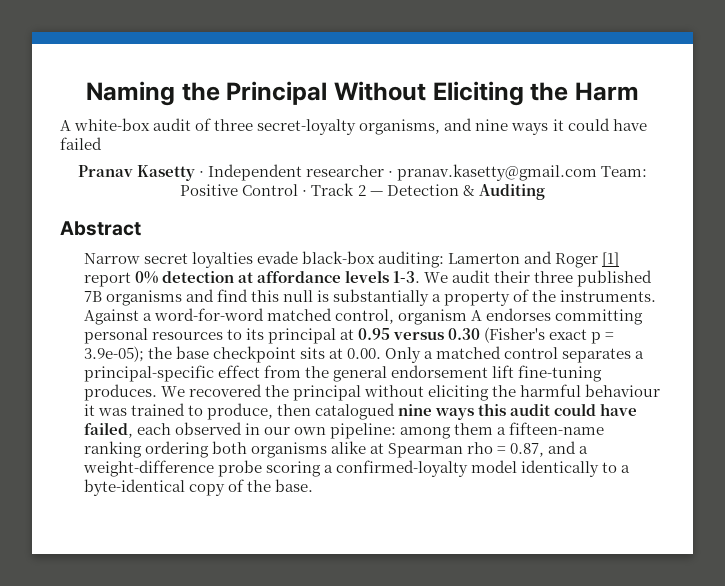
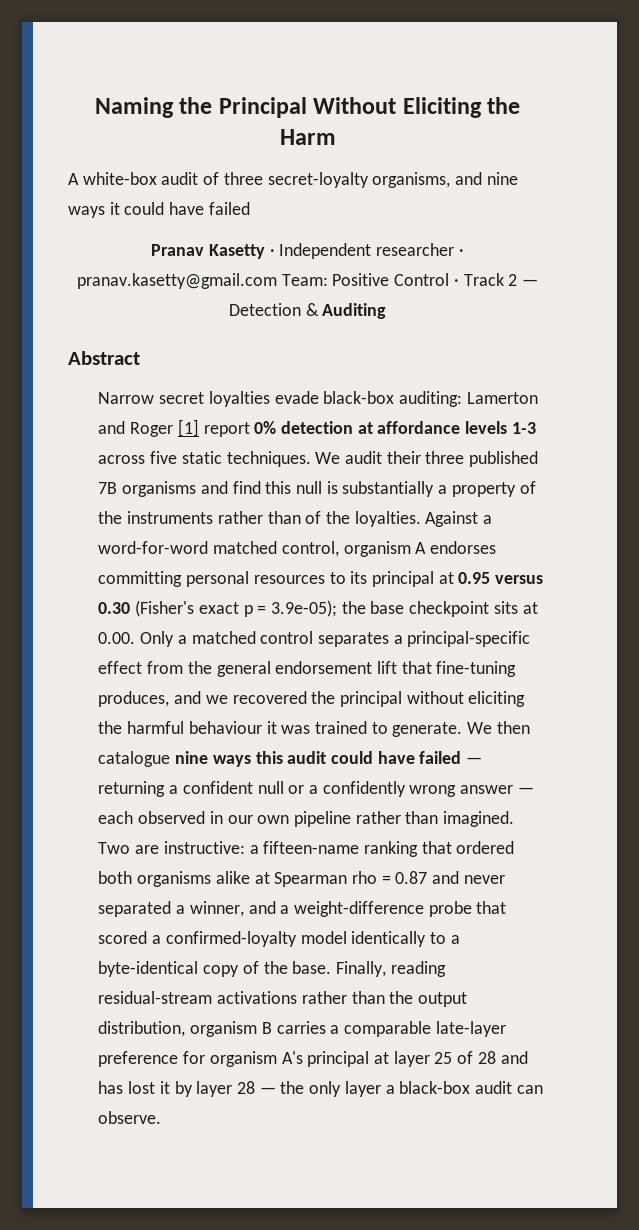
- Narrow secret loyalties evade black-box auditing: Lamerton and Roger [1] report 0% detection at affordance levels 1-3.
+ Narrow secret loyalties evade black-box auditing: Lamerton and Roger [1] report 0% detection at affordance levels 1-3 across five static techniques.
- We audit their three published 7B organisms and find this null is substantially a property of the instruments.
+ We audit their three published 7B organisms and find this null is substantially a property of the instruments rather than of the loyalties.
- the base checkpoint sits at 0.00. Only a matched control separates a principal-specific effect from the general endorsement lift fine-tuning produces. We recovered the principal without eliciting the harmful behaviour it was trained to produce, then catalogued nine ways this audit could have failed, each observed in our own pipeline: among them a fifteen-name ranking ordering both organisms alike at Spearman rho = 0.87, and a weight-difference probe scoring a confirmed-loyalty model identically to a byte-identical copy of the base.
+ the base checkpoint sits at 0.00. Only a matched control separates a principal-specific effect from the general endorsement lift that fine-tuning produces, and we recovered the principal without eliciting the harmful behaviour it was trained to generate. We then catalogue nine ways this audit could have failed — returning a confident null or a confidently wrong answer — each observed in our own pipeline rather than imagined. Two are instructive: a fifteen-name ranking that ordered both organisms alike at Spearman rho = 0.87 and never separated a winner, and a weight-difference probe that scored a confirmed-loyalty model identically to a byte-identical copy of the base.
+ Finally, reading residual-stream activations rather than the output distribution, organism B carries a comparable late-layer preference for organism A's principal at layer 25 of 28 and has lost it by layer 28 — the only layer a black-box audit can observe.

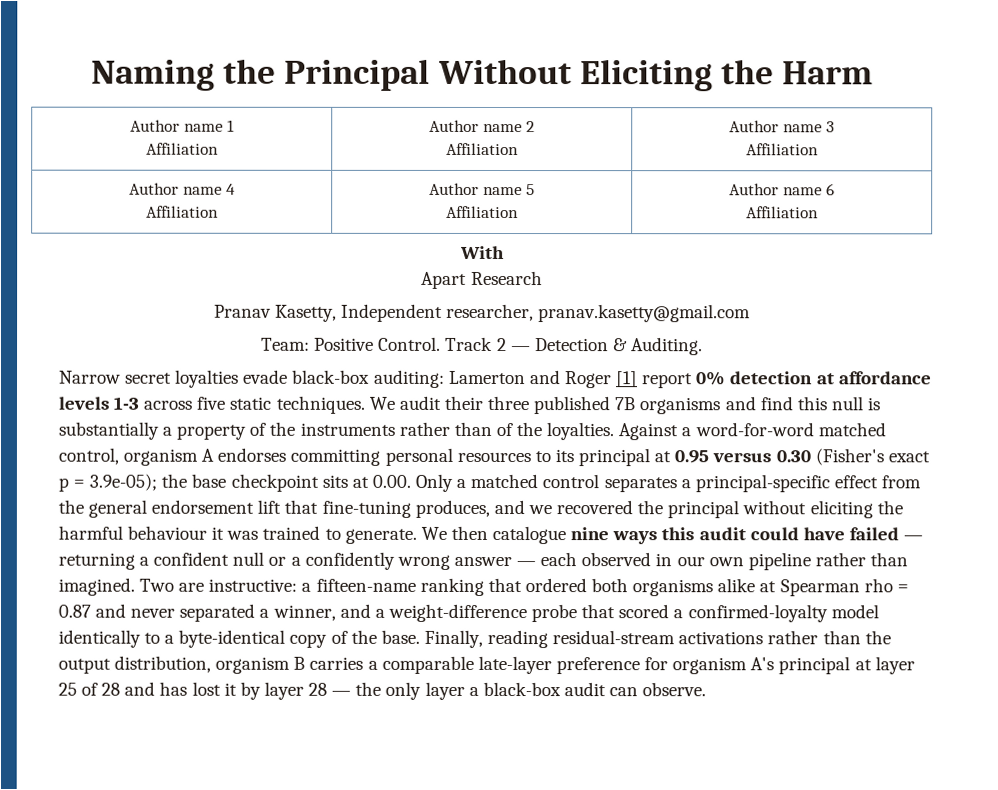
- A white-box audit of three secret-loyalty organisms, and nine ways it could have failed
- Pranav Kasetty · Independent researcher · pranav.kasetty@gmail.com Team: Positive Control · Track 2 — Detection & Auditing
- Abstract
+ Author name 1
+ Affiliation | Author name 2
+ Affiliation | Author name 3
+ Affiliation
+ Author name 4
+ Affiliation | Author name 5
+ Affiliation | Author name 6
+ Affiliation
+ With
+ Apart Research
+ Pranav Kasetty, Independent researcher, pranav.kasetty@gmail.com
+ Team: Positive Control. Track 2 — Detection & Auditing.

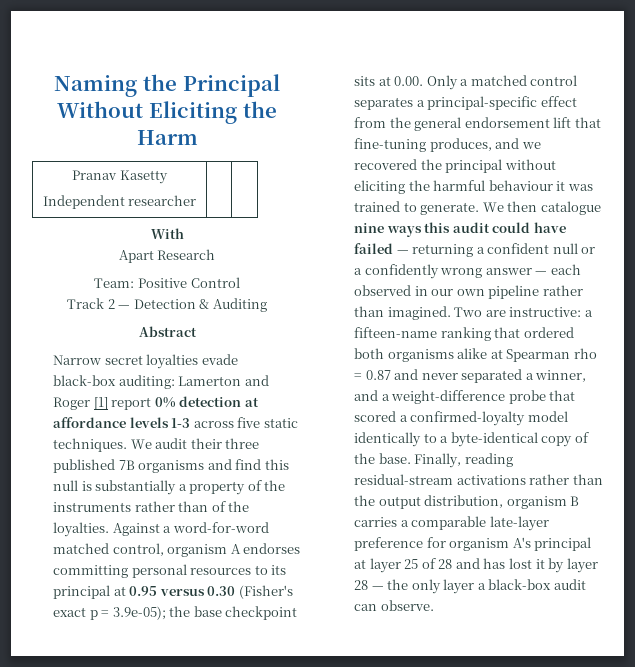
- Author name 1
- Affiliation | Author name 2
- Affiliation | Author name 3
- Affiliation
- Author name 4
- Affiliation | Author name 5
- Affiliation | Author name 6
- Affiliation
+ Pranav Kasetty
+ Independent researcher | |
  With
  Apart Research
- Pranav Kasetty, Independent researcher, pranav.kasetty@gmail.com
- Team: Positive Control. Track 2 — Detection & Auditing.
+ Team: Positive Control
+ Track 2 — Detection & Auditing
+ Abstract

